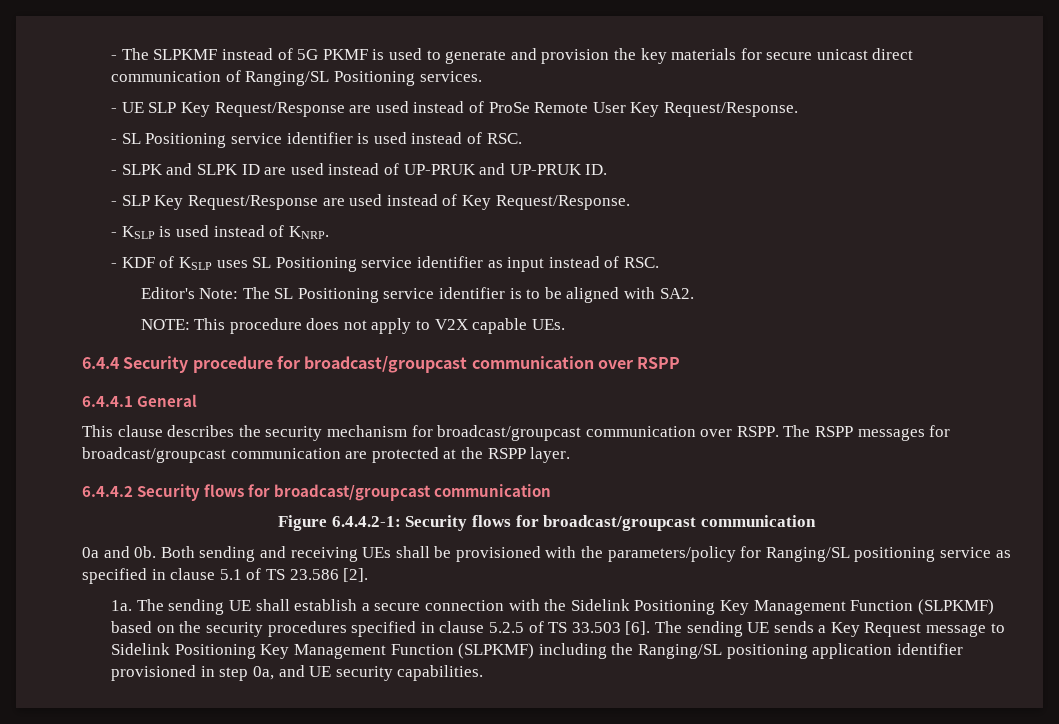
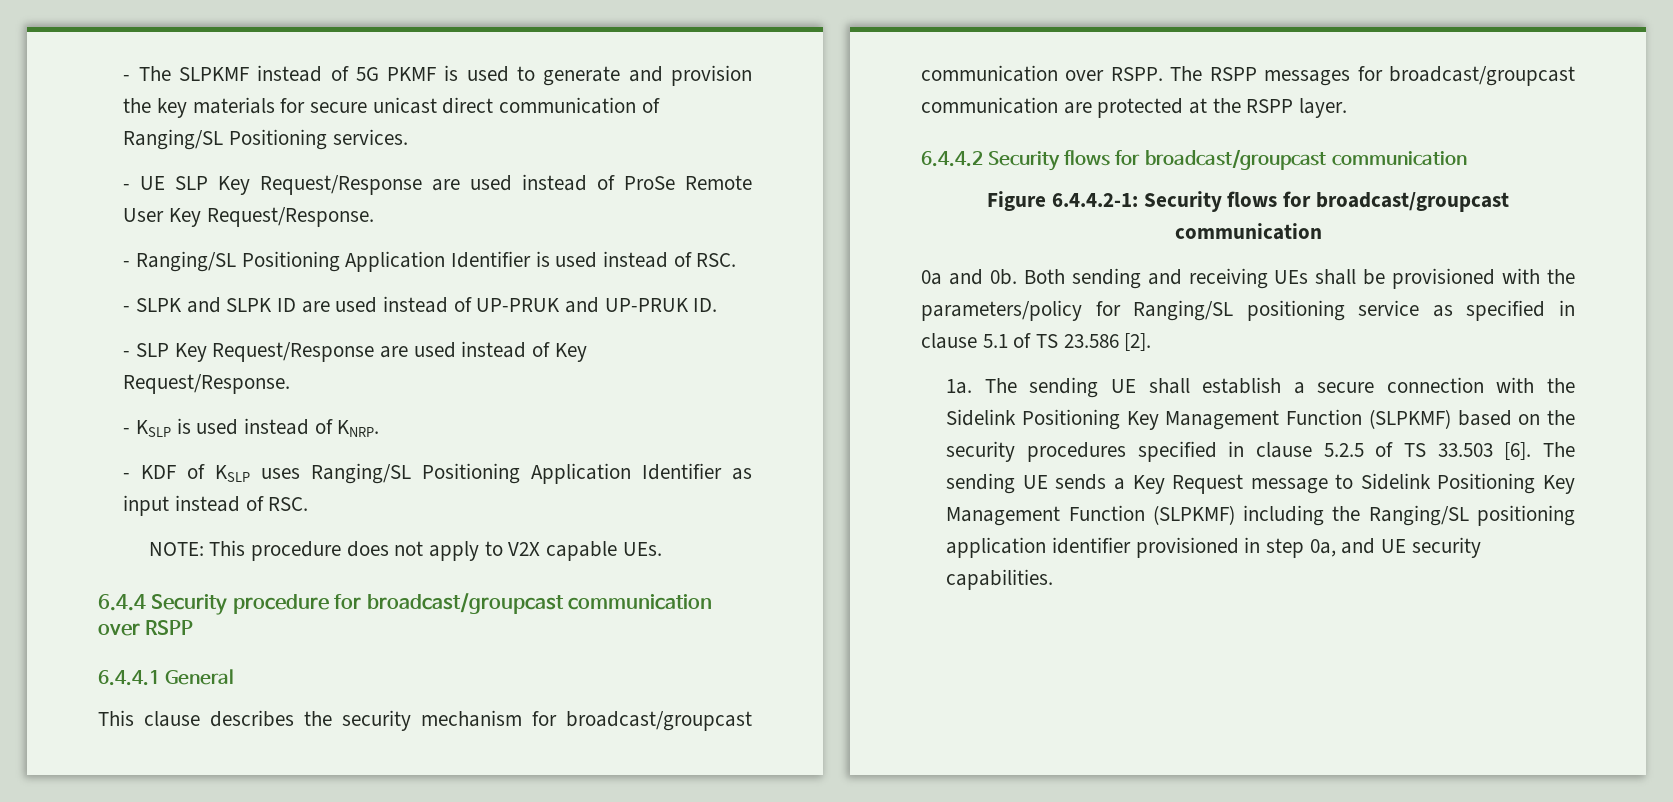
- - SL Positioning service identifier is used instead of RSC.
+ - Ranging/SL Positioning Application Identifier is used instead of RSC.
- - KDF of KSLP uses SL Positioning service identifier as input instead of RSC.
+ - KDF of KSLP uses Ranging/SL Positioning Application Identifier as input instead of RSC.
- Editor's Note: The SL Positioning service identifier is to be aligned with SA2.

